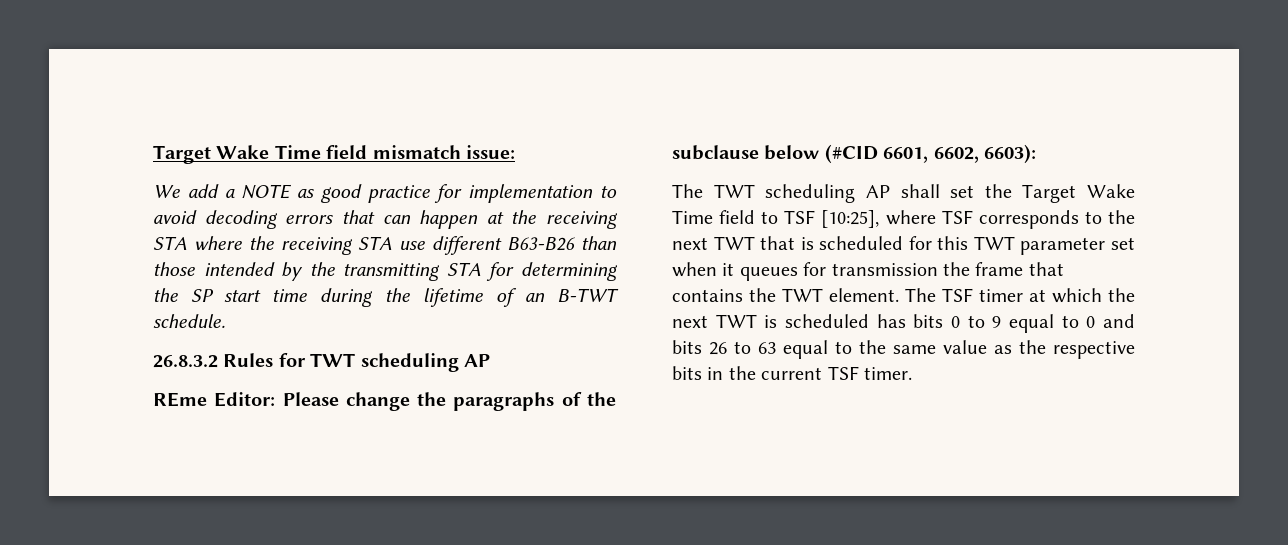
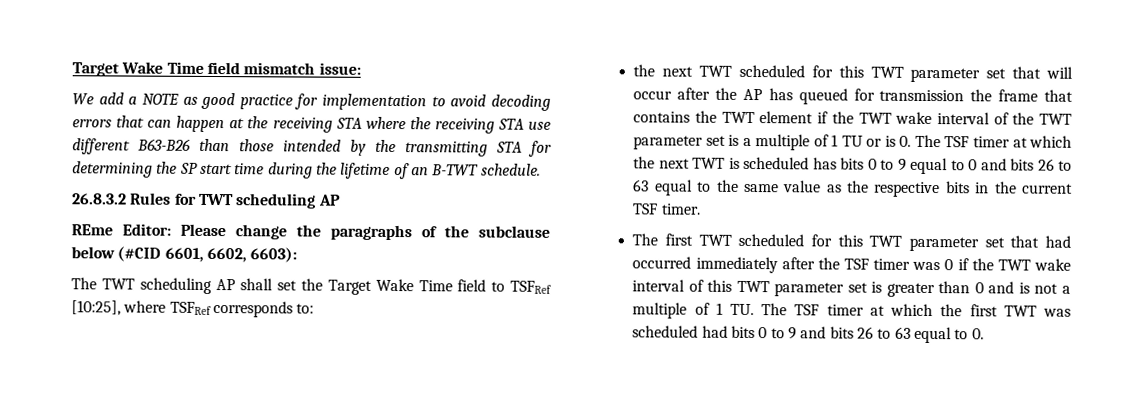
- The TWT scheduling AP shall set the Target Wake Time field to TSF [10:25], where TSF corresponds to the next TWT that is scheduled for this TWT parameter set when it queues for transmission the frame that contains the TWT element. The TSF timer at which the next TWT is scheduled has bits 0 to 9 equal to 0 and bits 26 to 63 equal to the same value as the respective bits in the current TSF timer.
+ The TWT scheduling AP shall set the Target Wake Time field to TSFRef [10:25], where TSFRef corresponds to:
+ the next TWT scheduled for this TWT parameter set that will occur after the AP has queued for transmission the frame that contains the TWT element if the TWT wake interval of the TWT parameter set is a multiple of 1 TU or is 0. The TSF timer at which the next TWT is scheduled has bits 0 to 9 equal to 0 and bits 26 to 63 equal to the same value as the respective bits in the current TSF timer.
+ The first TWT scheduled for this TWT parameter set that had occurred immediately after the TSF timer was 0 if the TWT wake interval of this TWT parameter set is greater than 0 and is not a multiple of 1 TU. The TSF timer at which the first TWT was scheduled had bits 0 to 9 and bits 26 to 63 equal to 0.

